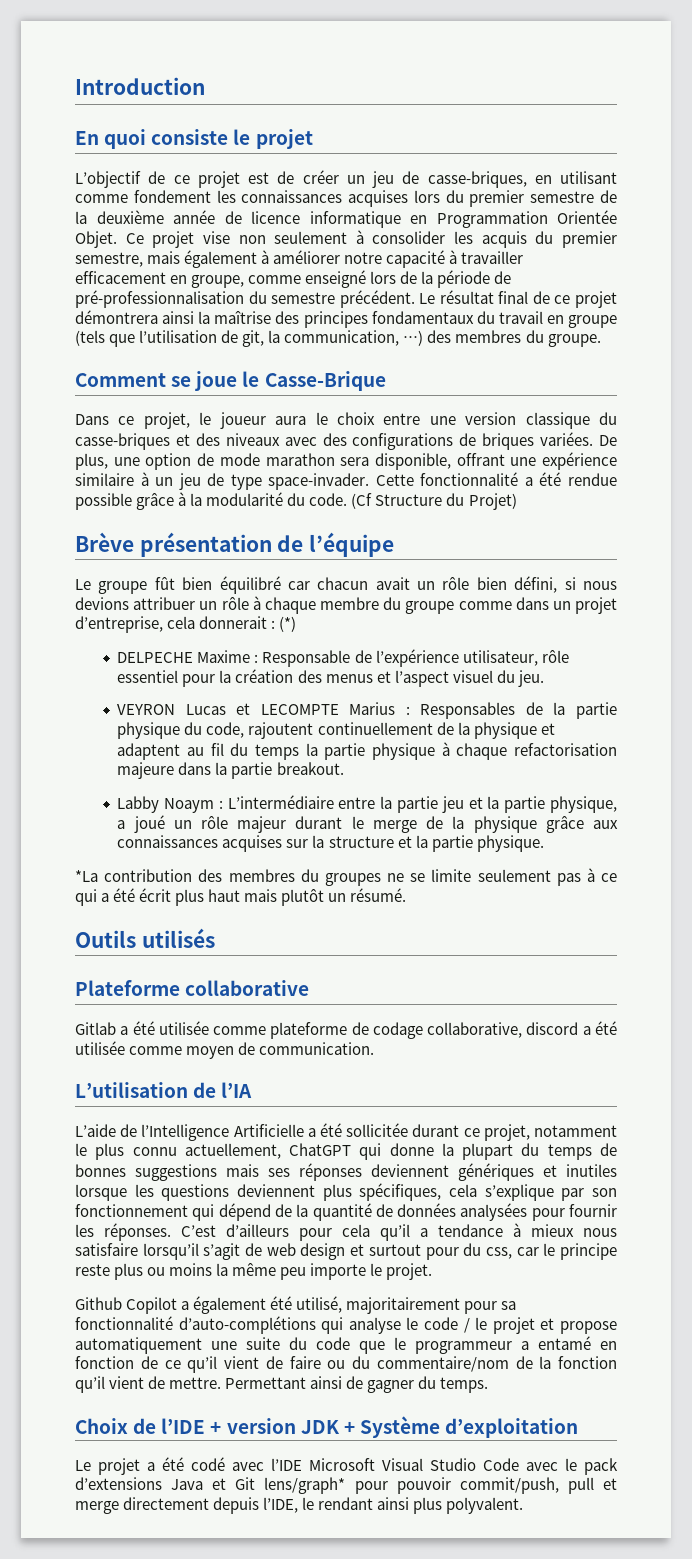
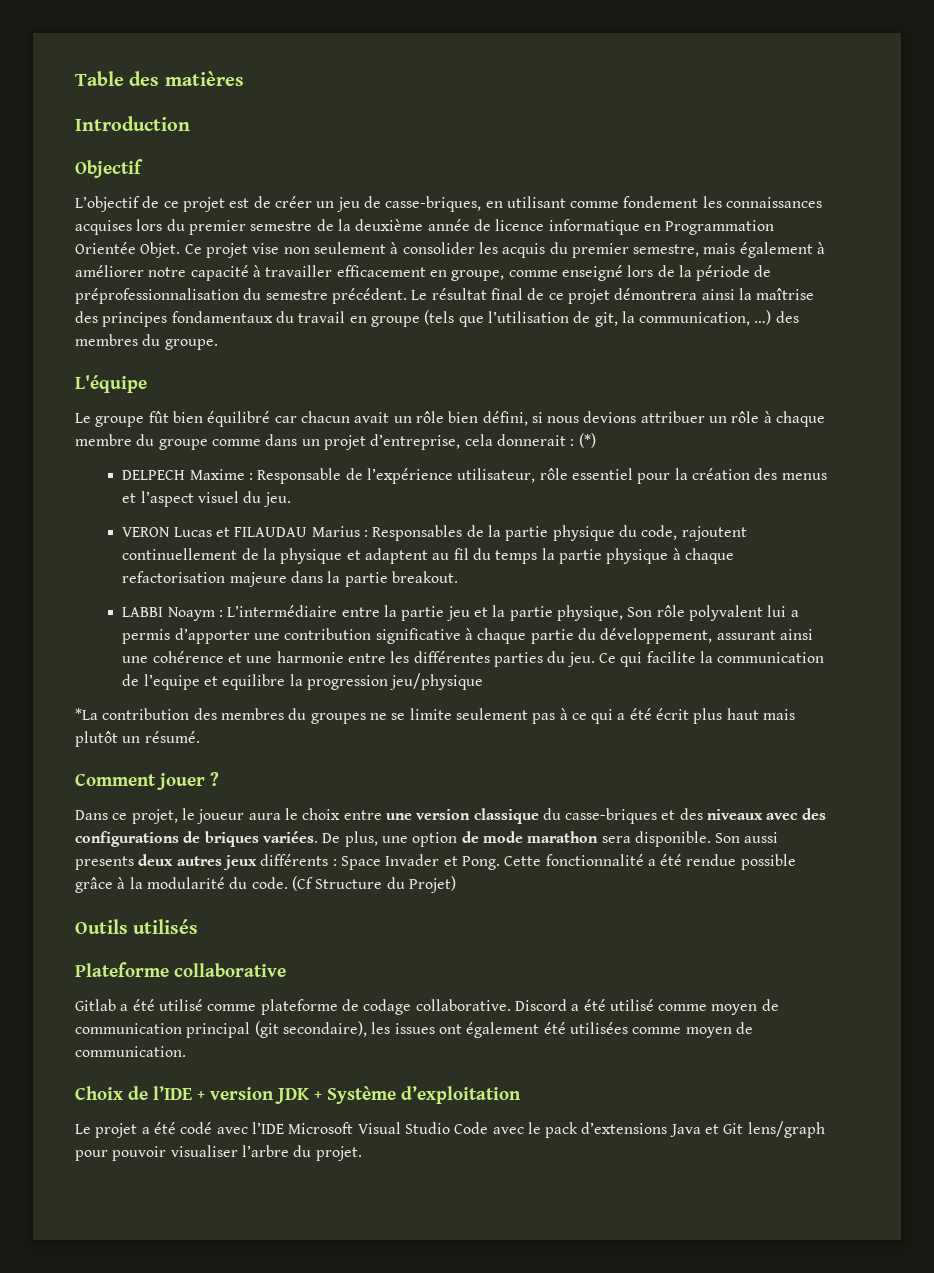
+ Table des matières
  Introduction
- En quoi consiste le projet
+ Objectif
- Ce projet vise non seulement à consolider les acquis du premier semestre, mais également à améliorer notre capacité à travailler efficacement en groupe, comme enseigné lors de la période de pré-professionnalisation du semestre précédent.
+ Ce projet vise non seulement à consolider les acquis du premier semestre, mais également à améliorer notre capacité à travailler efficacement en groupe, comme enseigné lors de la période de préprofessionnalisation du semestre précédent.
- Comment se joue le Casse-Brique
- Dans ce projet, le joueur aura le choix entre une version classique du casse-briques et des niveaux avec des configurations de briques variées. De plus, une option de mode marathon sera disponible, offrant une expérience similaire à un jeu de type space-invader. Cette fonctionnalité a été rendue possible grâce à la modularité du code. (Cf Structure du Projet)
- Brève présentation de l’équipe
+ L'équipe
- DELPECHE Maxime : Responsable de l’expérience utilisateur, rôle essentiel pour la création des menus et l’aspect visuel du jeu.
+ DELPECH Maxime : Responsable de l’expérience utilisateur, rôle essentiel pour la création des menus et l’aspect visuel du jeu.
- VEYRON Lucas et LECOMPTE Marius : Responsables de la partie physique du code, rajoutent continuellement de la physique et adaptent au fil du temps la partie physique à chaque refactorisation majeure dans la partie breakout.
+ VERON Lucas et FILAUDAU Marius : Responsables de la partie physique du code, rajoutent continuellement de la physique et adaptent au fil du temps la partie physique à chaque refactorisation majeure dans la partie breakout.
- Labby Noaym : L’intermédiaire entre la partie jeu et la partie physique, a joué un rôle majeur durant le merge de la physique grâce aux connaissances acquises sur la structure et la partie physique.
+ LABBI Noaym : L’intermédiaire entre la partie jeu et la partie physique, Son rôle polyvalent lui a permis d’apporter une contribution significative à chaque partie du développement, assurant ainsi une cohérence et une harmonie entre les différentes parties du jeu. Ce qui facilite la communication de l’equipe et equilibre la progression jeu/physique
+ Comment jouer ?
+ Dans ce projet, le joueur aura le choix entre une version classique du casse-briques et des niveaux avec des configurations de briques variées. De plus, une option de mode marathon sera disponible. Son aussi presents deux autres jeux différents : Space Invader et Pong. Cette fonctionnalité a été rendue possible grâce à la modularité du code. (Cf Structure du Projet)
- Gitlab a été utilisée comme plateforme de codage collaborative, discord a été utilisée comme moyen de communication.
- L’utilisation de l’IA
- L’aide de l’Intelligence Artificielle a été sollicitée durant ce projet, notamment le plus connu actuellement, ChatGPT qui donne la plupart du temps de bonnes suggestions mais ses réponses deviennent génériques et inutiles lorsque les questions deviennent plus spécifiques, cela s’explique par son fonctionnement qui dépend de la quantité de données analysées pour fournir les réponses. C’est d’ailleurs pour cela qu’il a tendance à mieux nous satisfaire lorsqu’il s’agit de web design et surtout pour du css, car le principe reste plus ou moins la même peu importe le projet.
- Github Copilot a également été utilisé, majoritairement pour sa fonctionnalité d’auto-complétions qui analyse le code / le projet et propose automatiquement une suite du code que le programmeur a entamé en fonction de ce qu’il vient de faire ou du commentaire/nom de la fonction qu’il vient de mettre. Permettant ainsi de gagner du temps.
+ Gitlab a été utilisé comme plateforme de codage collaborative. Discord a été utilisé comme moyen de communication principal (git secondaire), les issues ont également été utilisées comme moyen de communication.
- Le projet a été codé avec l’IDE Microsoft Visual Studio Code avec le pack d’extensions Java et Git lens/graph* pour pouvoir commit/push, pull et merge directement depuis l’IDE, le rendant ainsi plus polyvalent.
+ Le projet a été codé avec l’IDE Microsoft Visual Studio Code avec le pack d’extensions Java et Git lens/graph pour pouvoir visualiser l’arbre du projet.

